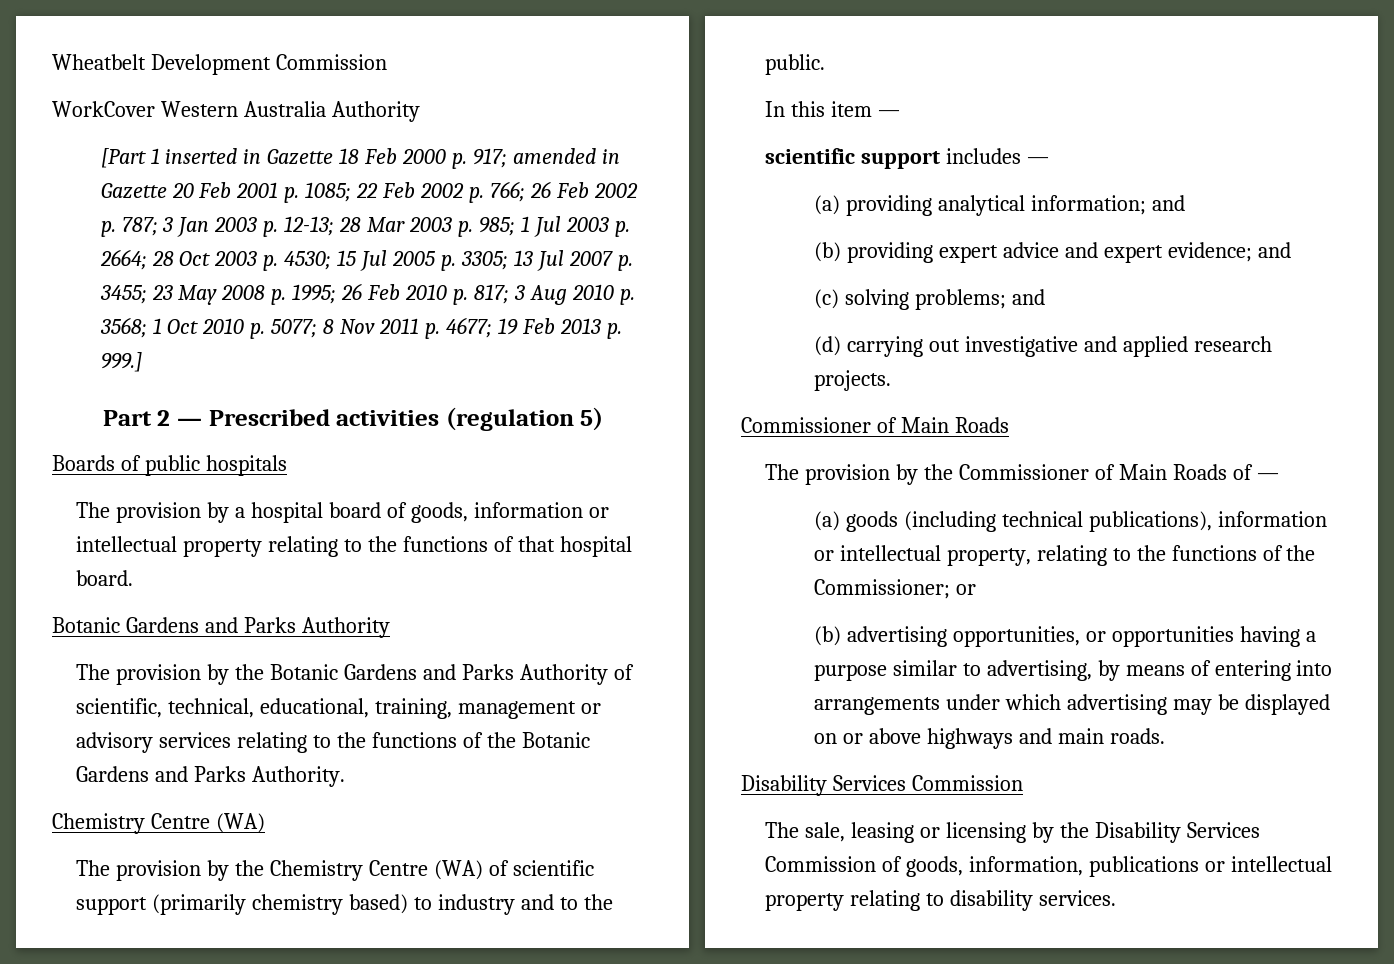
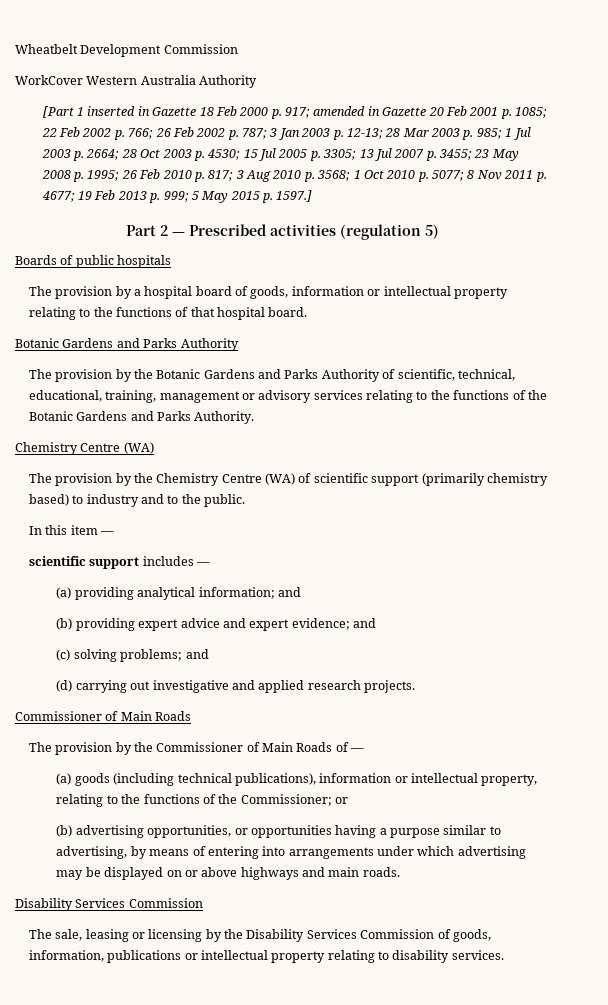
- 19 Feb 2013 p. 999.]
+ 19 Feb 2013 p. 999; 5 May 2015 p. 1597.]

